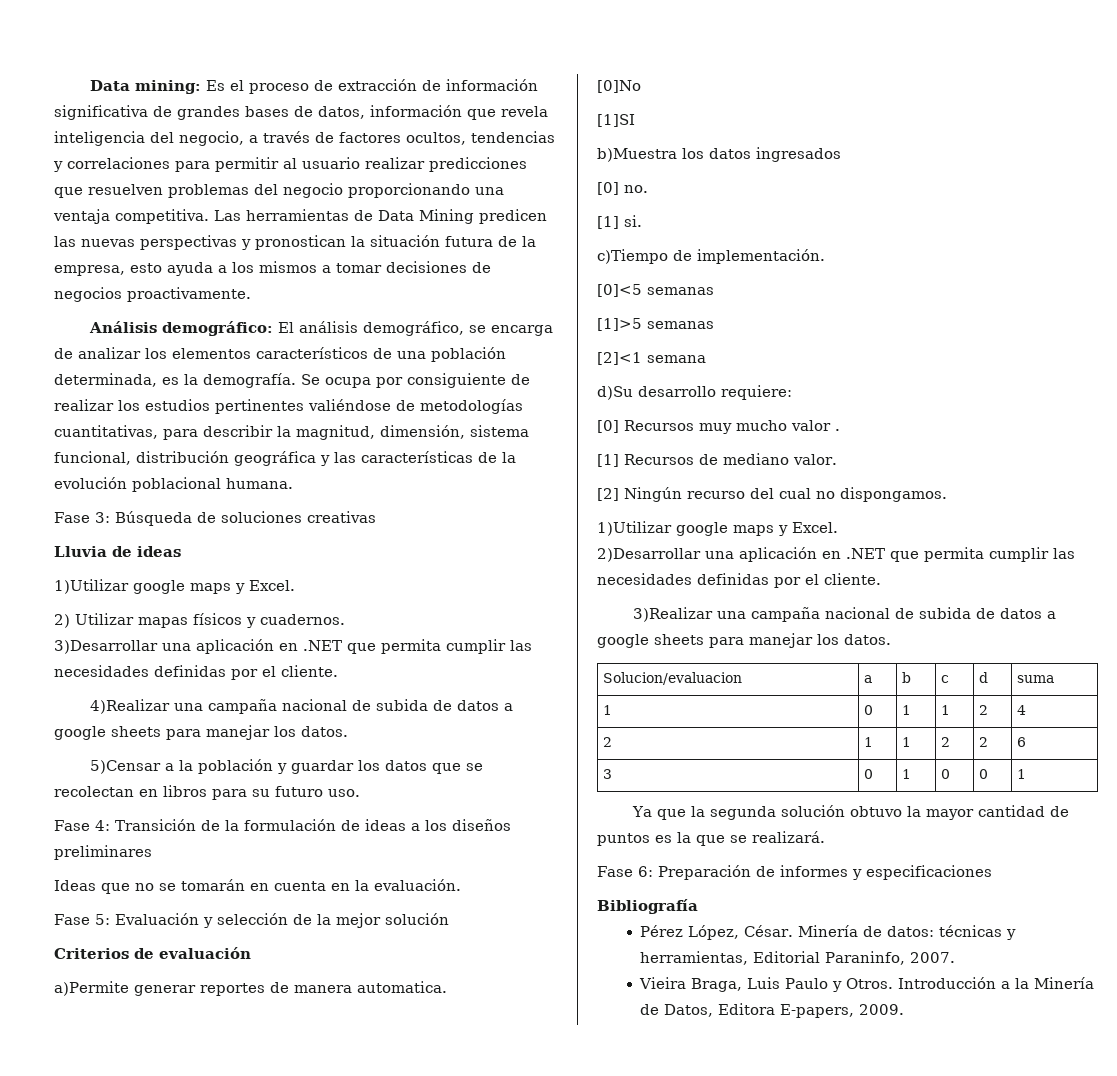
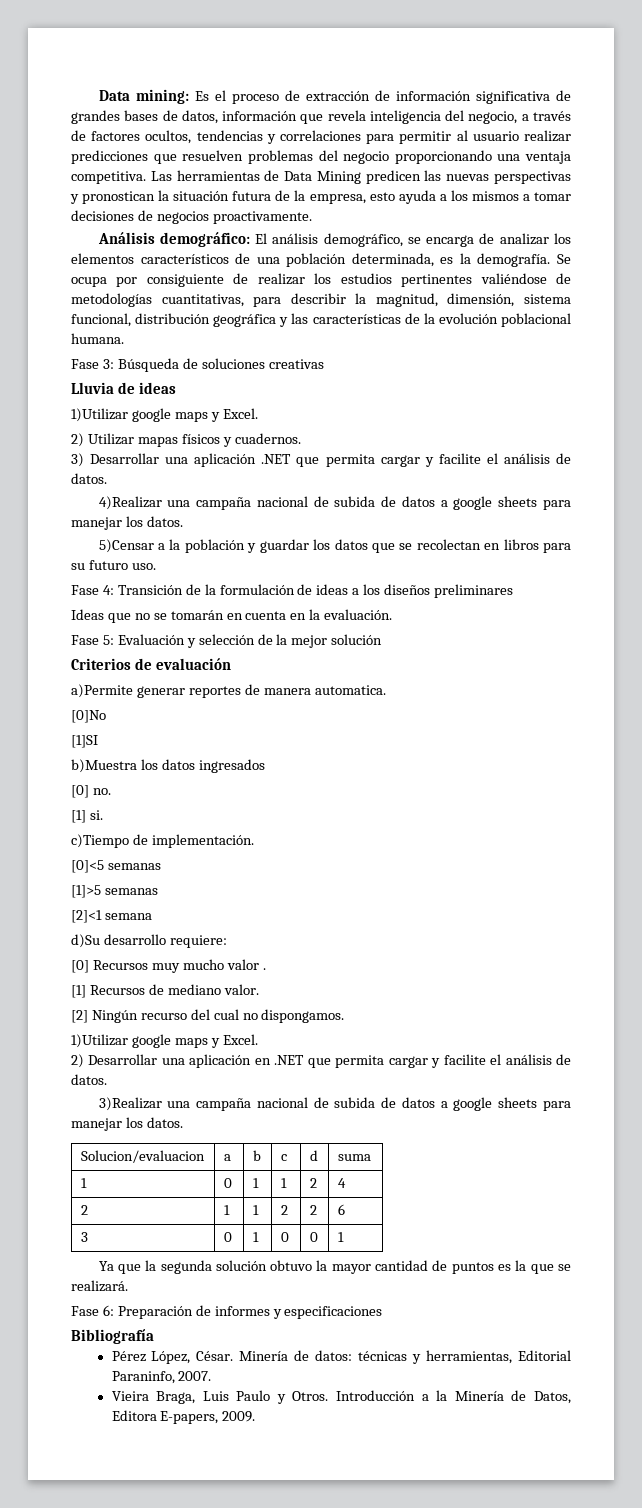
- 3)Desarrollar una aplicación en .NET que permita cumplir las necesidades definidas por el cliente.
+ 3) Desarrollar una aplicación .NET que permita cargar y facilite el análisis de datos.
- 2)Desarrollar una aplicación en .NET que permita cumplir las necesidades definidas por el cliente.
+ 2) Desarrollar una aplicación en .NET que permita cargar y facilite el análisis de datos.

